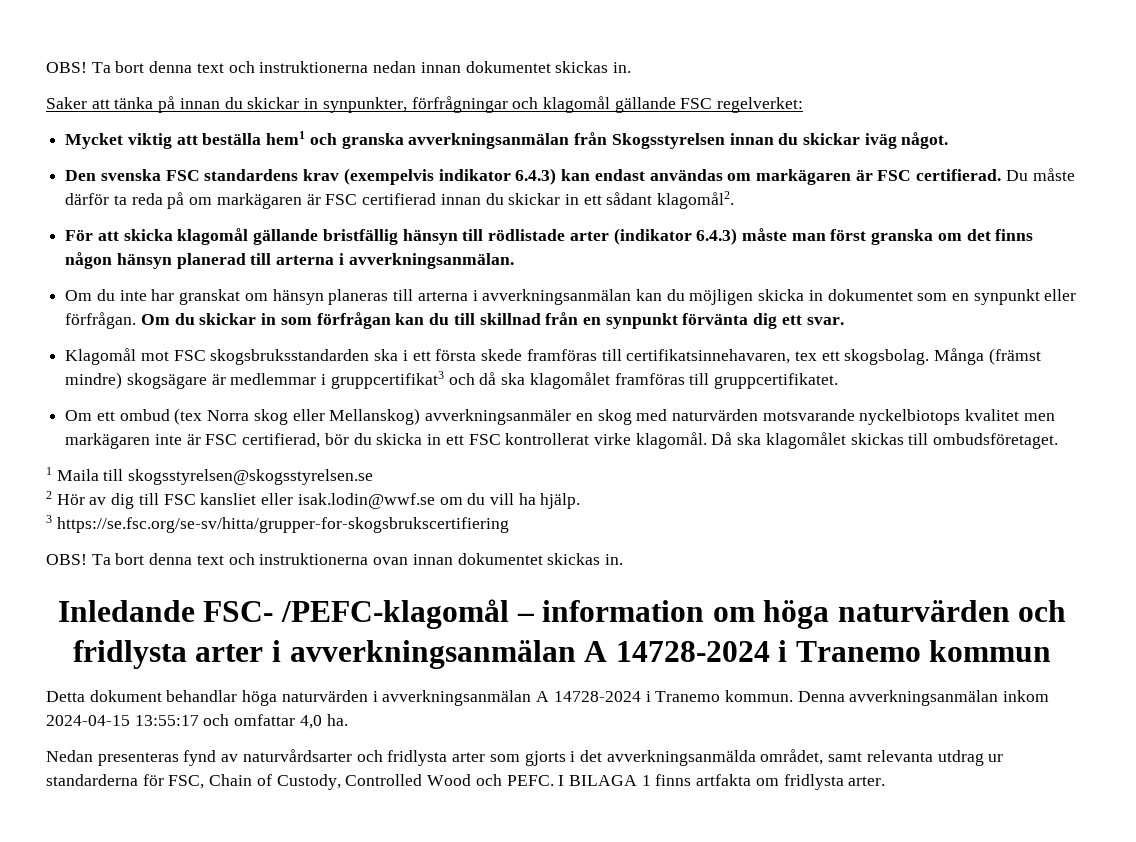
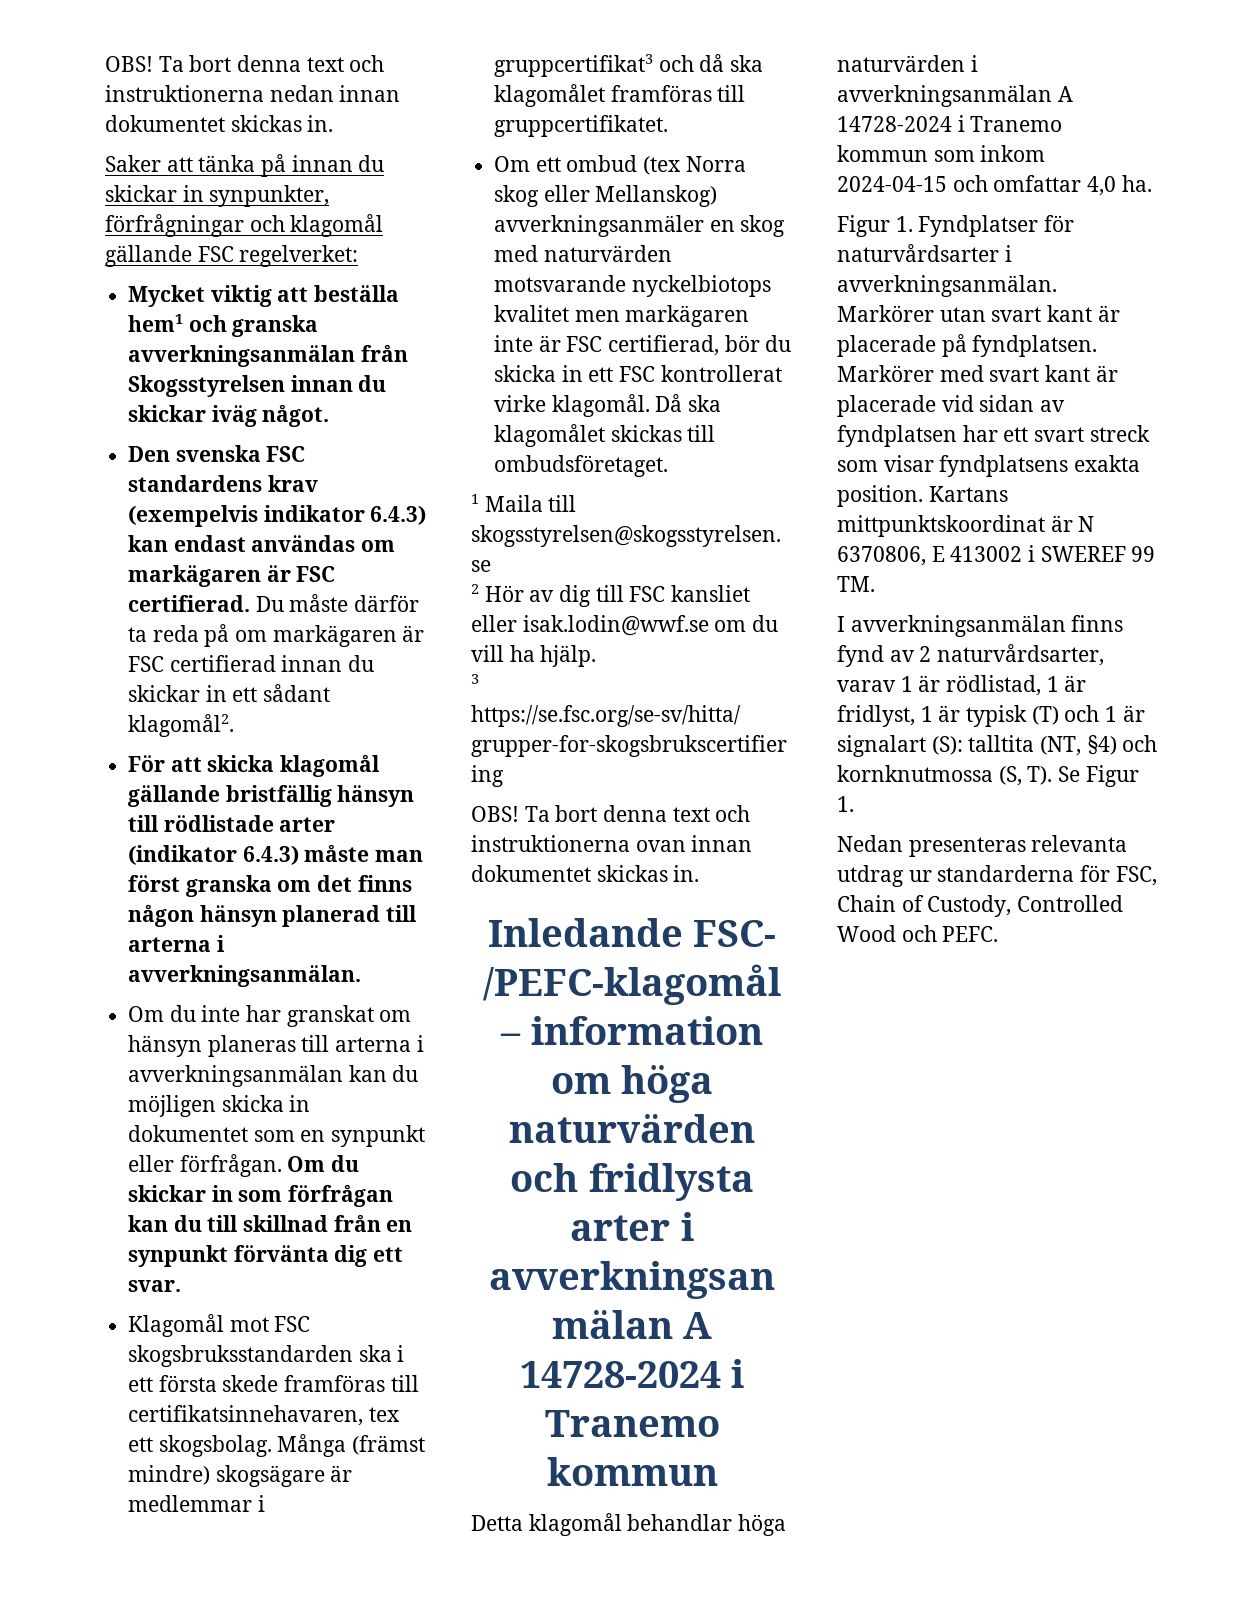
- Detta dokument behandlar höga naturvärden i avverkningsanmälan A 14728-2024 i Tranemo kommun. Denna avverkningsanmälan inkom 2024-04-15 13:55:17 och omfattar 4,0 ha.
+ Detta klagomål behandlar höga naturvärden i avverkningsanmälan A 14728-2024 i Tranemo kommun som inkom 2024-04-15 och omfattar 4,0 ha.
- Nedan presenteras fynd av naturvårdsarter och fridlysta arter som gjorts i det avverkningsanmälda området, samt relevanta utdrag ur standarderna för FSC, Chain of Custody, Controlled Wood och PEFC. I BILAGA 1 finns artfakta om fridlysta arter.
+ Figur 1. Fyndplatser för naturvårdsarter i avverkningsanmälan. Markörer utan svart kant är placerade på fyndplatsen. Markörer med svart kant är placerade vid sidan av fyndplatsen har ett svart streck som visar fyndplatsens exakta position. Kartans mittpunktskoordinat är N 6370806, E 413002 i SWEREF 99 TM.
+ I avverkningsanmälan finns fynd av 2 naturvårdsarter, varav 1 är rödlistad, 1 är fridlyst, 1 är typisk (T) och 1 är signalart (S): talltita (NT, §4) och kornknutmossa (S, T). Se Figur 1.
+ Nedan presenteras relevanta utdrag ur standarderna för FSC, Chain of Custody, Controlled Wood och PEFC.

